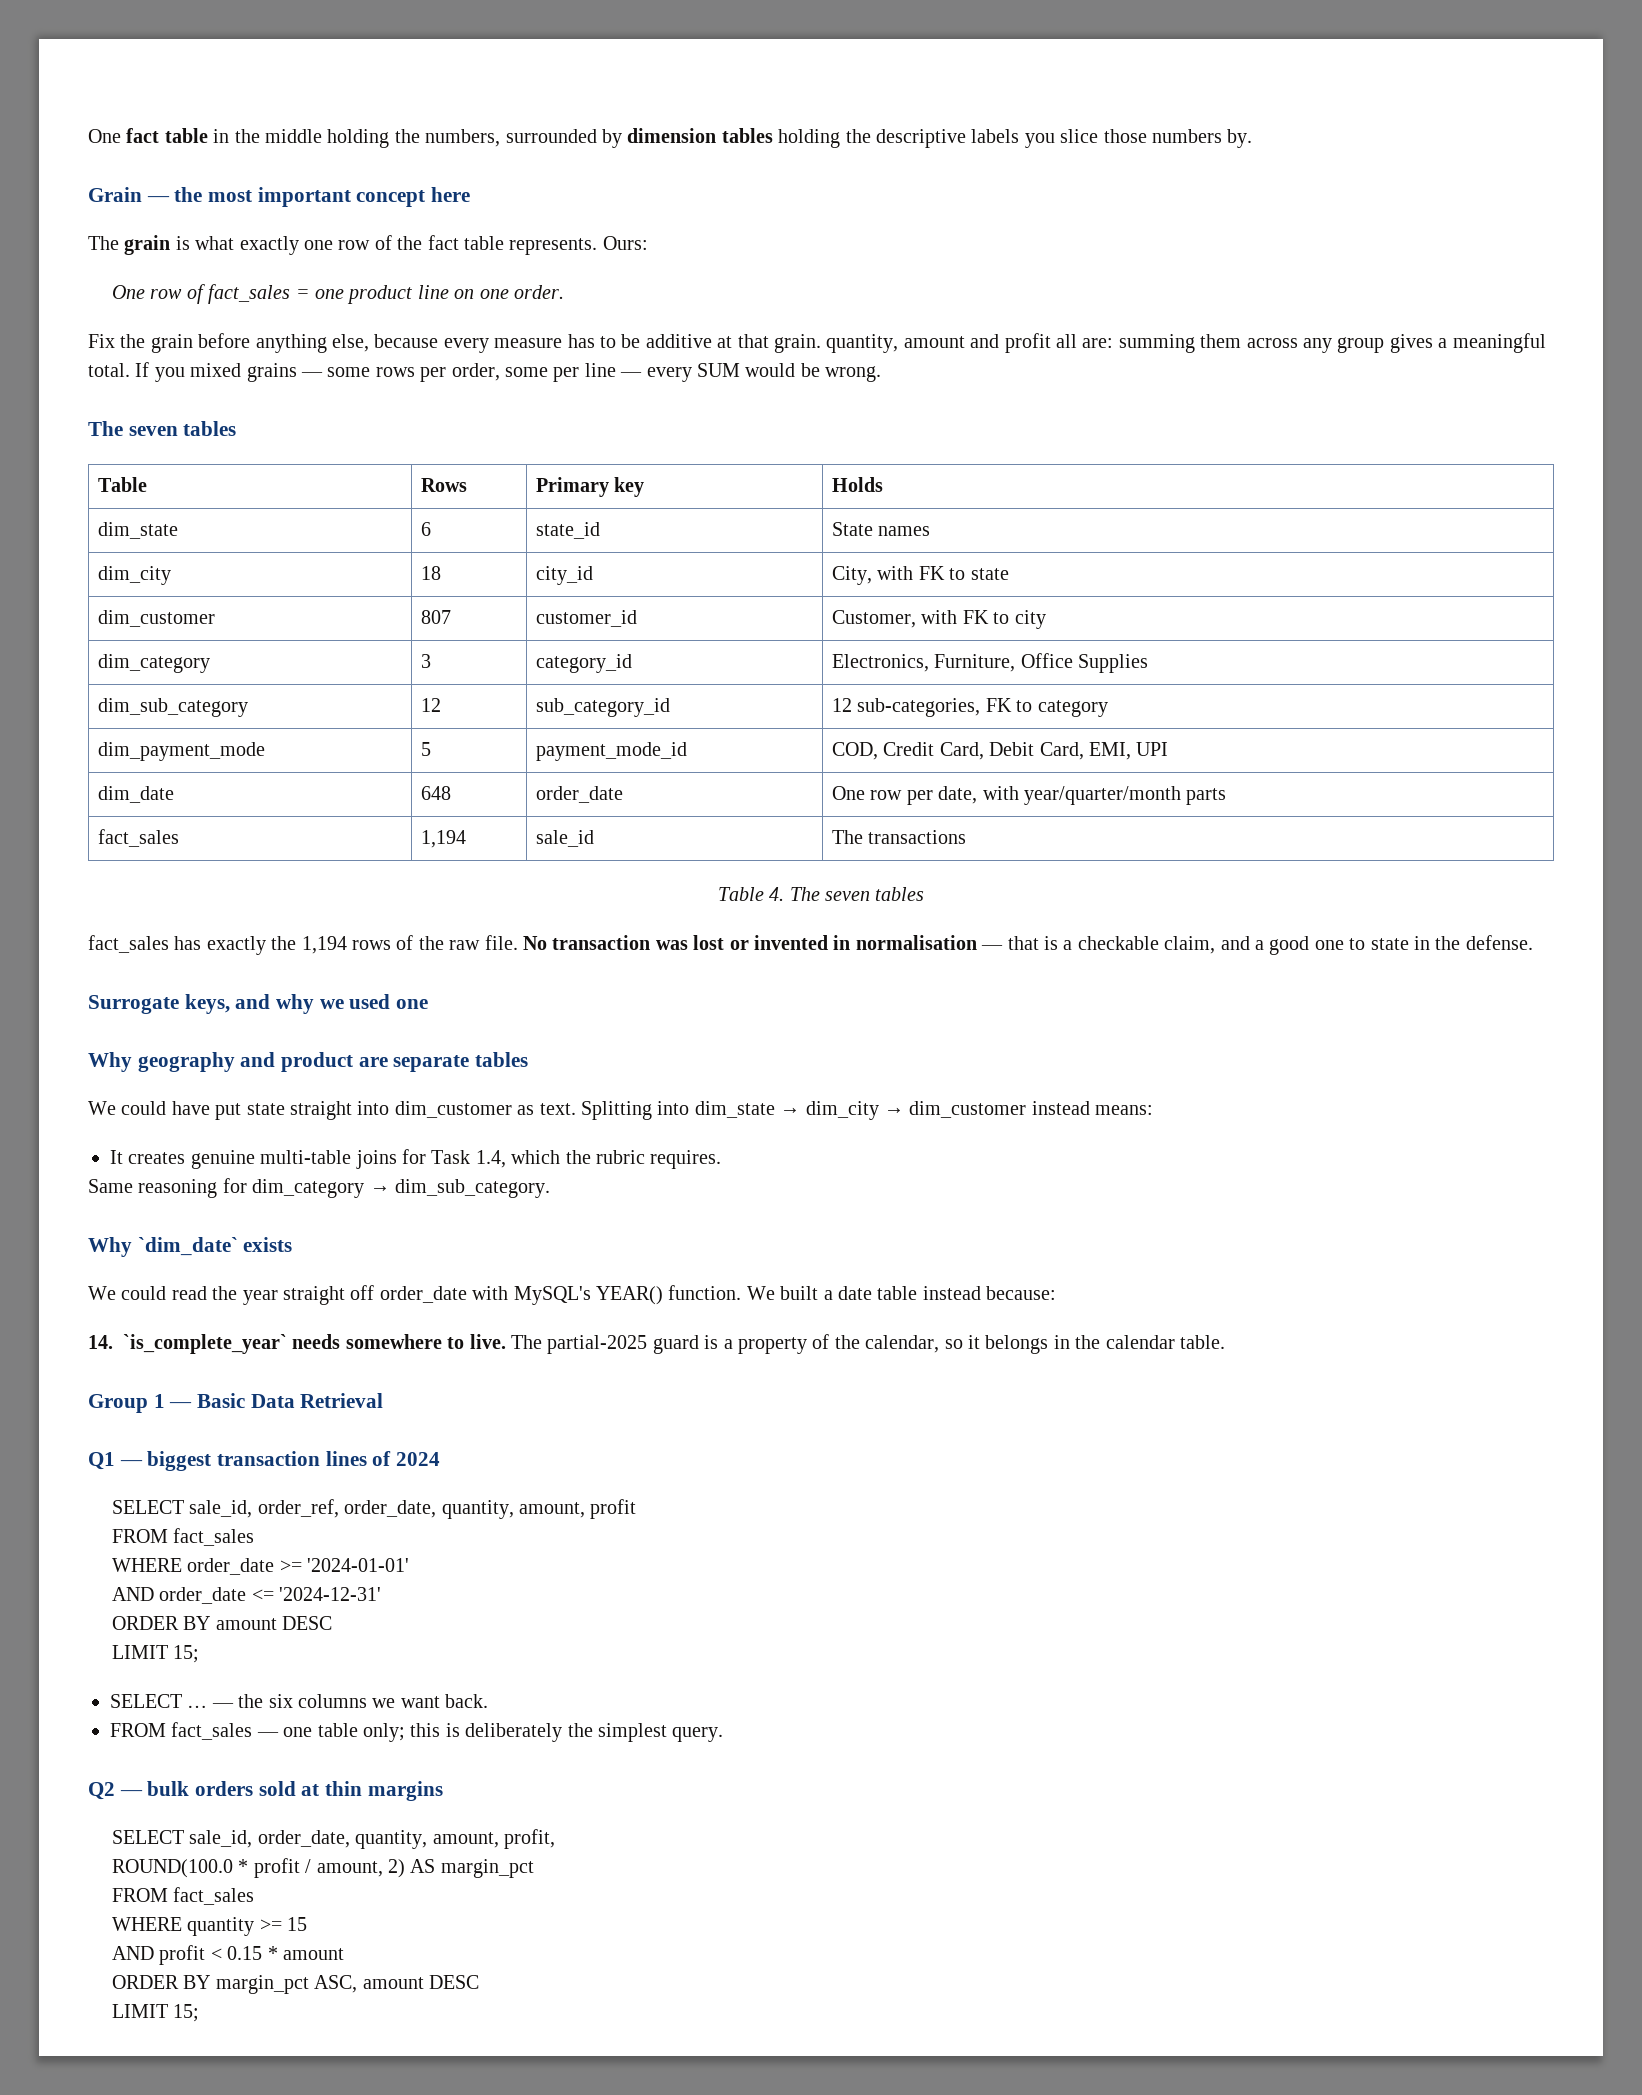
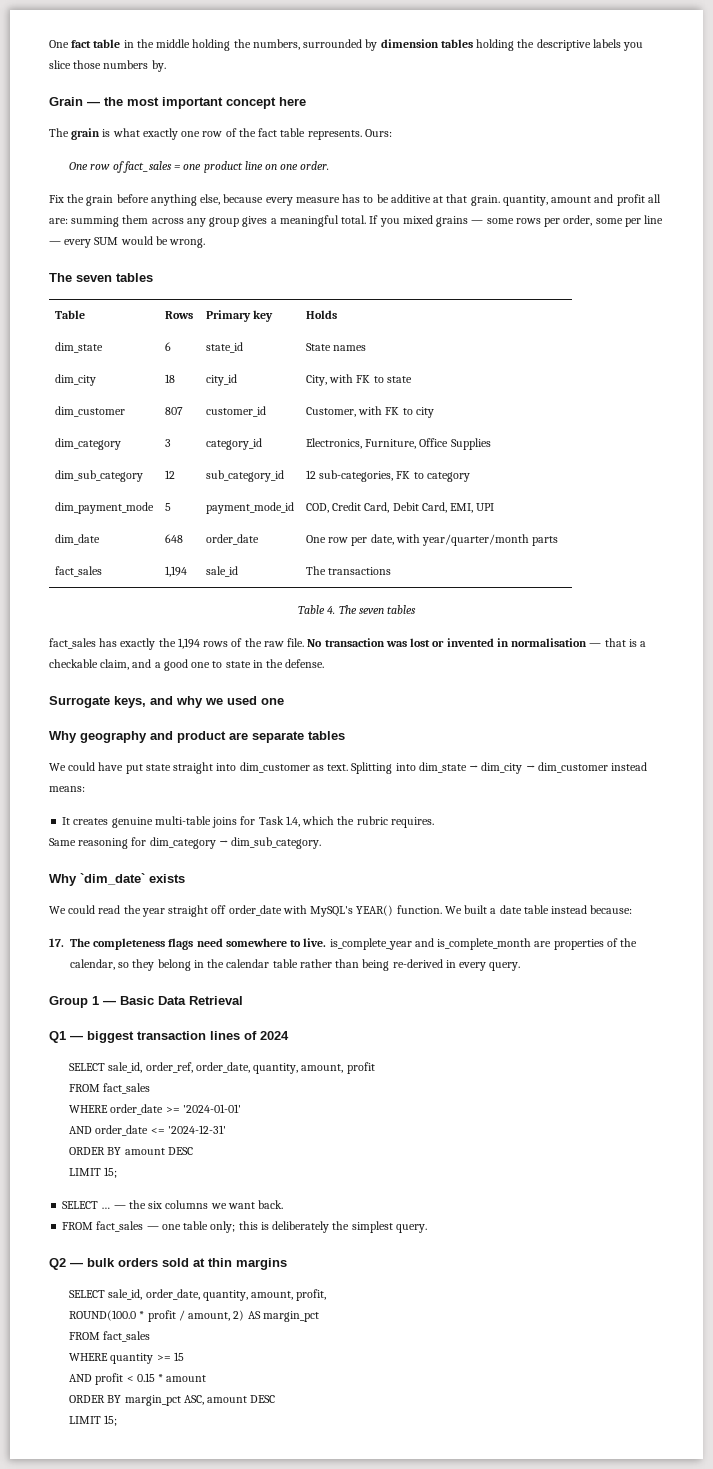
- 14. `is_complete_year` needs somewhere to live. The partial-2025 guard is a property of the calendar, so it belongs in the calendar table.
+ 17. The completeness flags need somewhere to live. is_complete_year and is_complete_month are properties of the calendar, so they belong in the calendar table rather than being re-derived in every query.

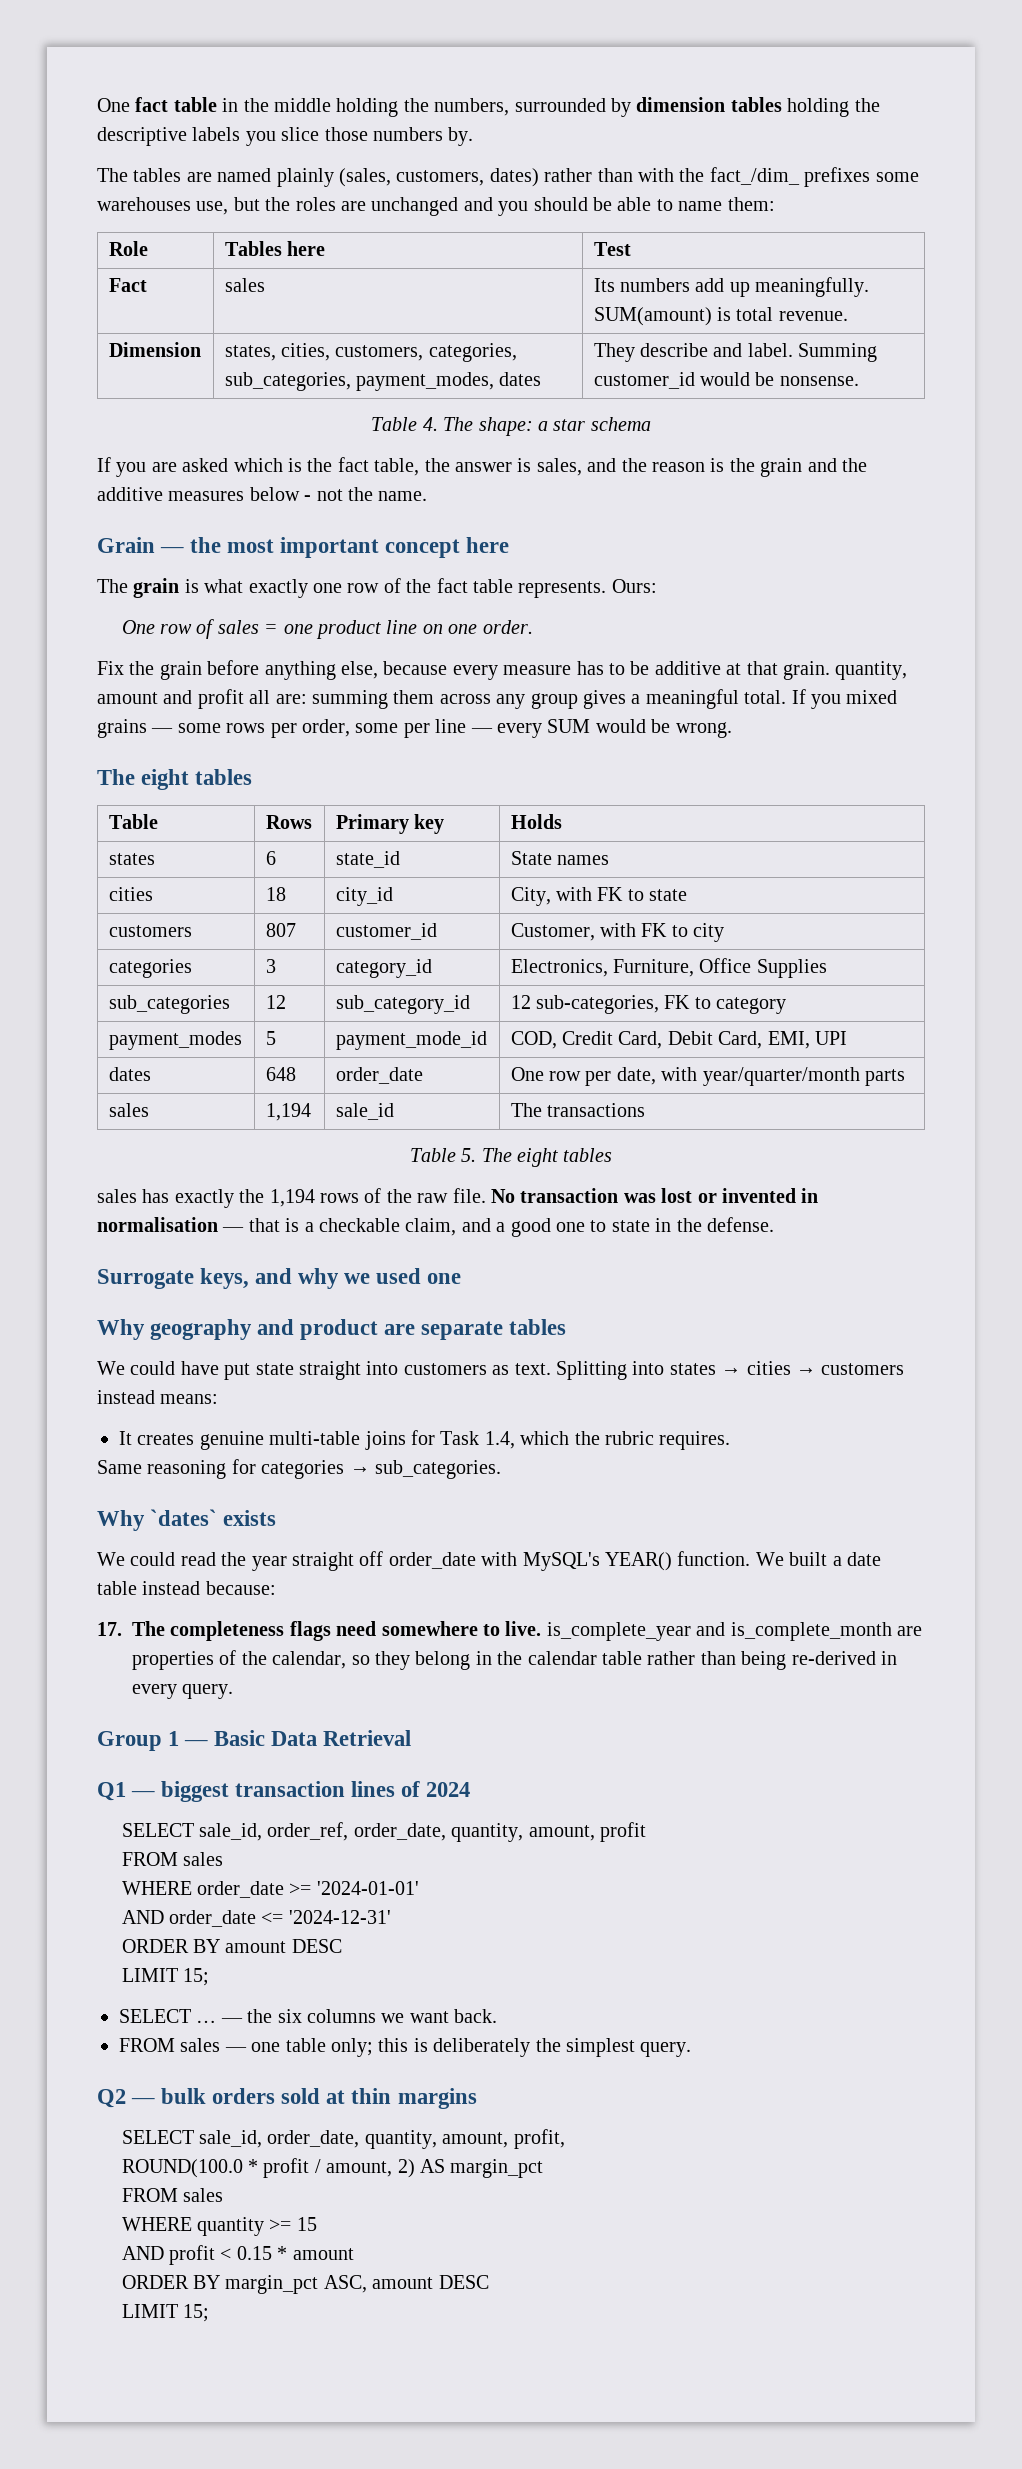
+ The tables are named plainly (sales, customers, dates) rather than with the fact_/dim_ prefixes some warehouses use, but the roles are unchanged and you should be able to name them:
+ Role | Tables here | Test
+ Fact | sales | Its numbers add up meaningfully. SUM(amount) is total revenue.
+ Dimension | states, cities, customers, categories, sub_categories, payment_modes, dates | They describe and label. Summing customer_id would be nonsense.
+ Table 4. The shape: a star schema
+ If you are asked which is the fact table, the answer is sales, and the reason is the grain and the additive measures below - not the name.
- One row of fact_sales = one product line on one order.
+ One row of sales = one product line on one order.
  If you mixed grains — some rows per order, some per line — every SUM would be wrong.
- The seven tables
+ The eight tables
- dim_state | 6 | state_id | State names
+ states | 6 | state_id | State names
- dim_city | 18 | city_id | City, with FK to state
+ cities | 18 | city_id | City, with FK to state
- dim_customer | 807 | customer_id | Customer, with FK to city
+ customers | 807 | customer_id | Customer, with FK to city
- dim_category | 3 | category_id | Electronics, Furniture, Office Supplies
+ categories | 3 | category_id | Electronics, Furniture, Office Supplies
- dim_sub_category | 12 | sub_category_id | 12 sub-categories, FK to category
+ sub_categories | 12 | sub_category_id | 12 sub-categories, FK to category
- dim_payment_mode | 5 | payment_mode_id | COD, Credit Card, Debit Card, EMI, UPI
+ payment_modes | 5 | payment_mode_id | COD, Credit Card, Debit Card, EMI, UPI
- dim_date | 648 | order_date | One row per date, with year/quarter/month parts
+ dates | 648 | order_date | One row per date, with year/quarter/month parts
- fact_sales | 1,194 | sale_id | The transactions
+ sales | 1,194 | sale_id | The transactions
- Table 4. The seven tables
- fact_sales has exactly the 1,194 rows of the raw file.
+ Table 5. The eight tables
+ sales has exactly the 1,194 rows of the raw file.
- We could have put state straight into dim_customer as text.
+ We could have put state straight into customers as text.
- Splitting into dim_state → dim_city → dim_customer instead means:
+ Splitting into states → cities → customers instead means:
- Same reasoning for dim_category → dim_sub_category.
- Why `dim_date` exists
+ Same reasoning for categories → sub_categories.
+ Why `dates` exists
  SELECT sale_id, order_ref, order_date, quantity, amount, profit
- FROM fact_sales
+ FROM sales
- FROM fact_sales — one table only; this is deliberately the simplest query.
+ FROM sales — one table only; this is deliberately the simplest query.
  ROUND(100.0 * profit / amount, 2) AS margin_pct
- FROM fact_sales
+ FROM sales

